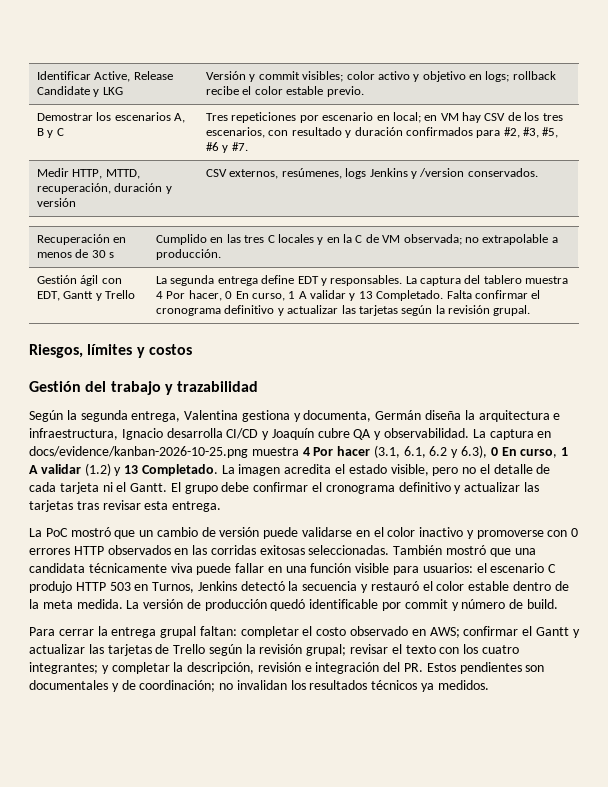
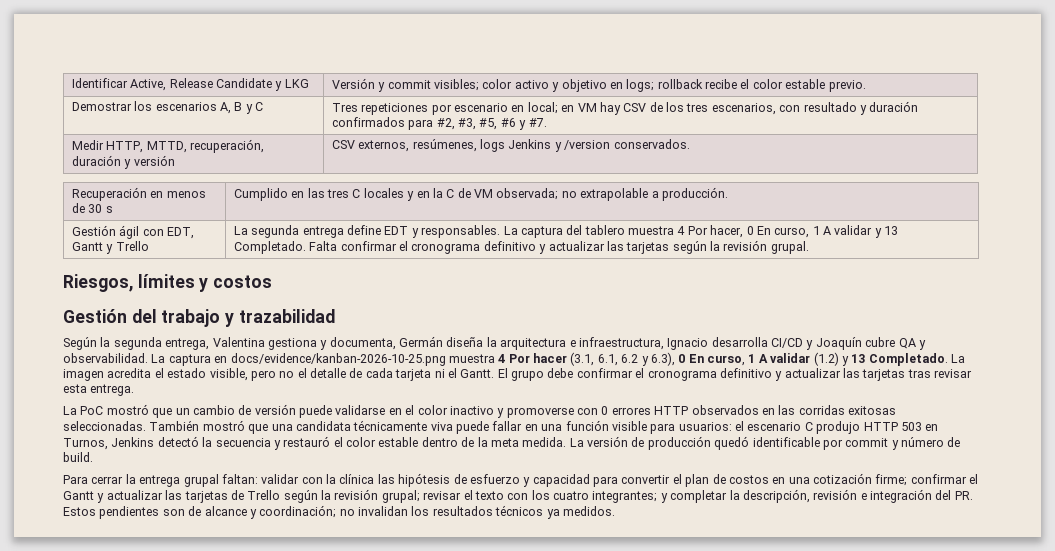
- Para cerrar la entrega grupal faltan: completar el costo observado en AWS; confirmar el Gantt y actualizar las tarjetas de Trello según la revisión grupal; revisar el texto con los cuatro integrantes; y completar la descripción, revisión e integración del PR. Estos pendientes son documentales y de coordinación; no invalidan los resultados técnicos ya medidos.
+ Para cerrar la entrega grupal faltan: validar con la clínica las hipótesis de esfuerzo y capacidad para convertir el plan de costos en una cotización firme; confirmar el Gantt y actualizar las tarjetas de Trello según la revisión grupal; revisar el texto con los cuatro integrantes; y completar la descripción, revisión e integración del PR. Estos pendientes son de alcance y coordinación; no invalidan los resultados técnicos ya medidos.

